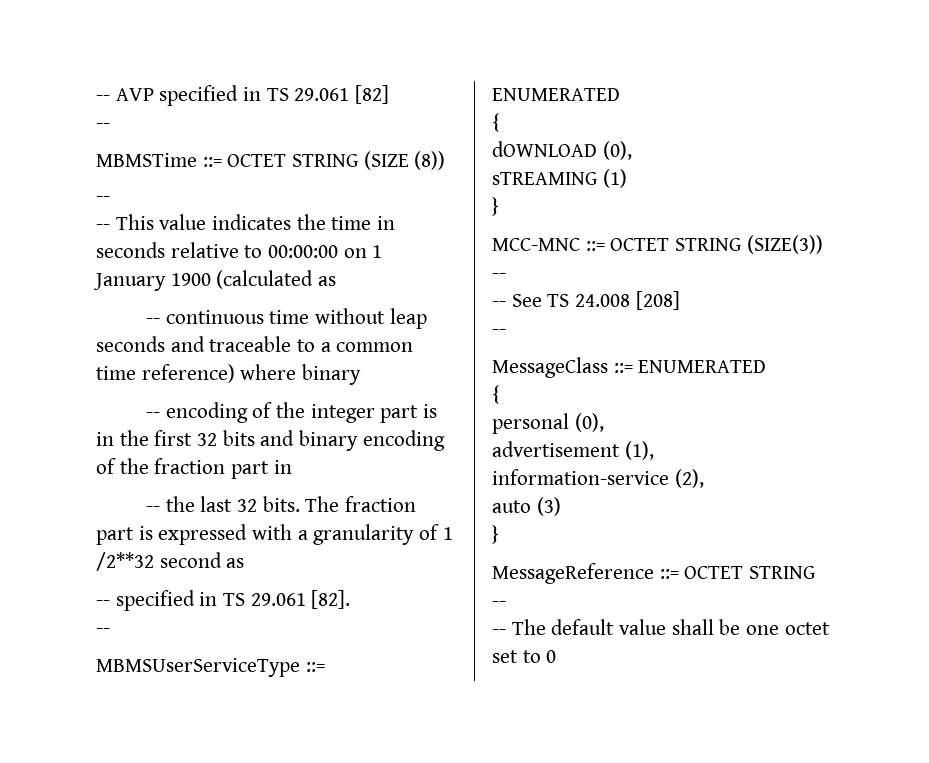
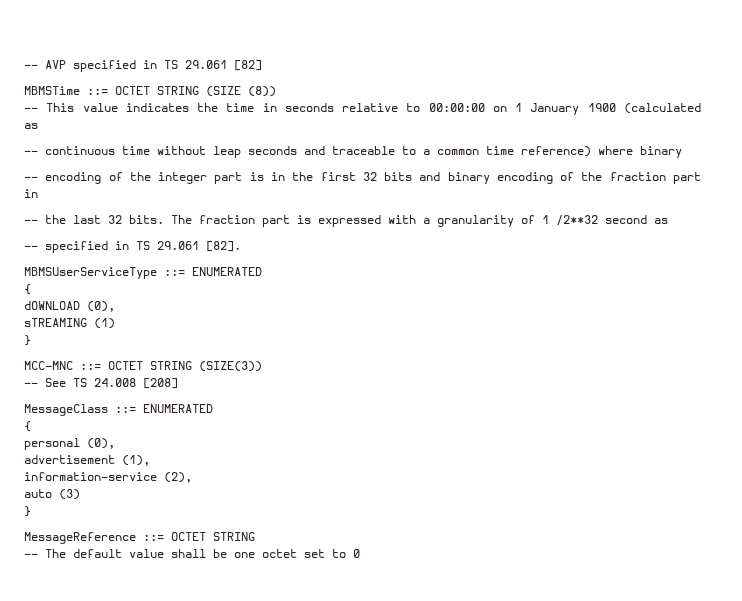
  -- AVP specified in TS 29.061 [82]
- --
  MBMSTime ::= OCTET STRING (SIZE (8))
- --
  -- specified in TS 29.061 [82].
- --
  MCC-MNC ::= OCTET STRING (SIZE(3))
- --
  -- See TS 24.008 [208]
- --
  MessageReference ::= OCTET STRING
- --

